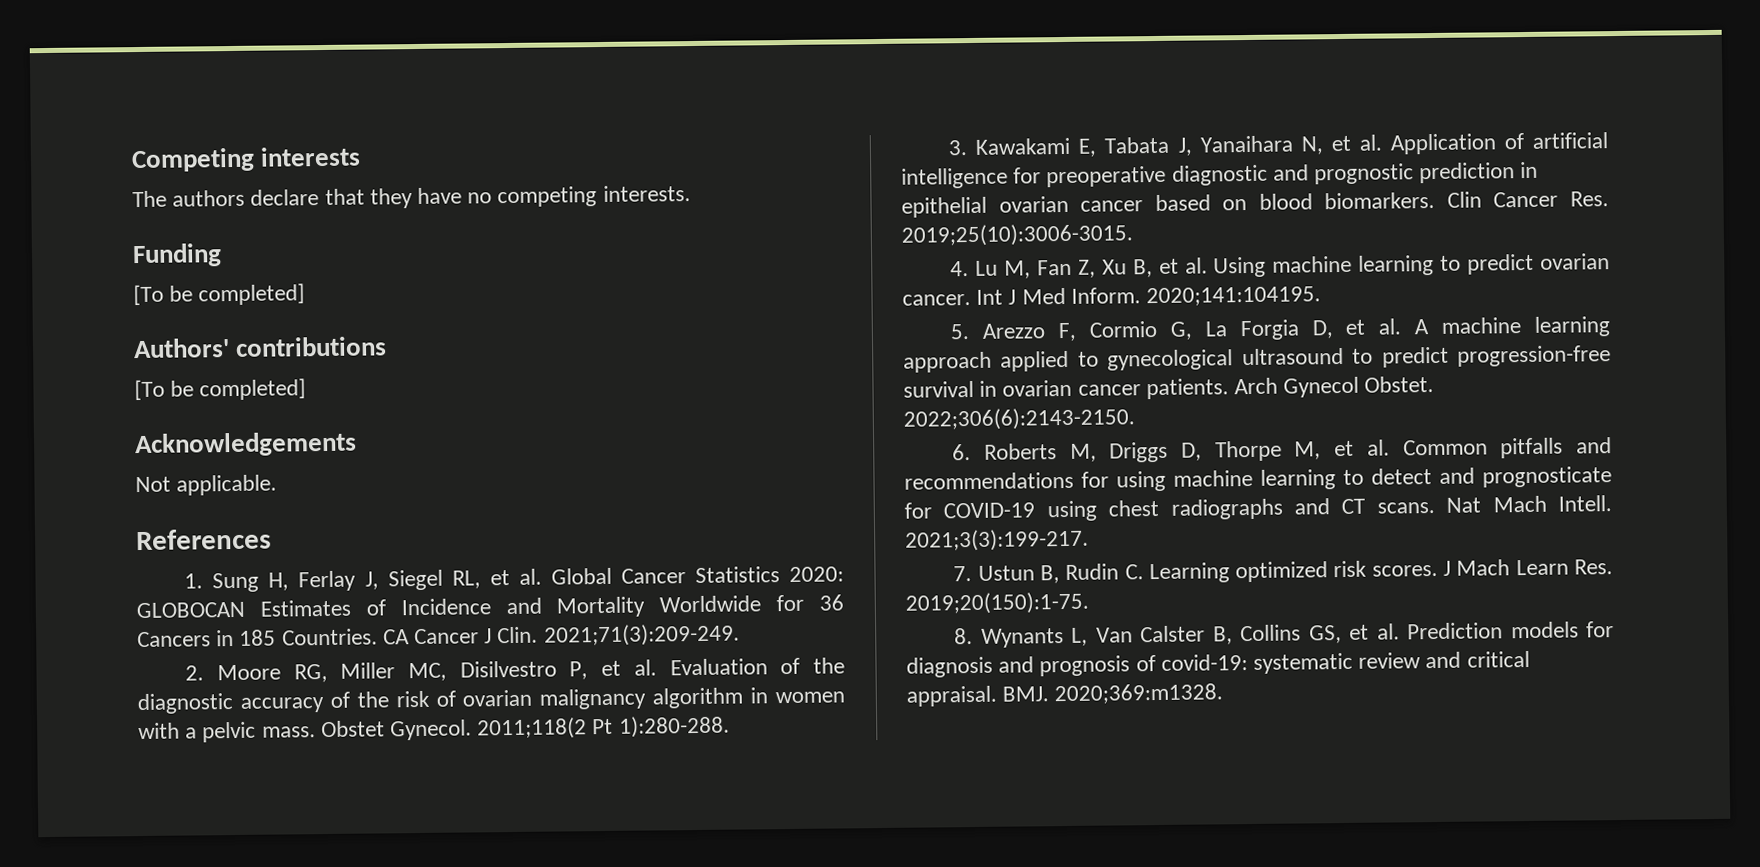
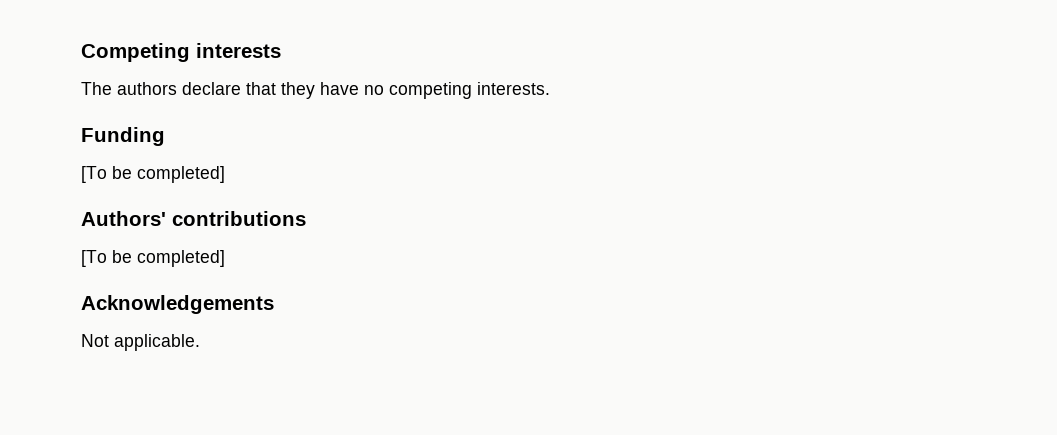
- References
- 1. Sung H, Ferlay J, Siegel RL, et al. Global Cancer Statistics 2020: GLOBOCAN Estimates of Incidence and Mortality Worldwide for 36 Cancers in 185 Countries. CA Cancer J Clin. 2021;71(3):209-249.
- 2. Moore RG, Miller MC, Disilvestro P, et al. Evaluation of the diagnostic accuracy of the risk of ovarian malignancy algorithm in women with a pelvic mass. Obstet Gynecol. 2011;118(2 Pt 1):280-288.
- 3. Kawakami E, Tabata J, Yanaihara N, et al. Application of artificial intelligence for preoperative diagnostic and prognostic prediction in epithelial ovarian cancer based on blood biomarkers. Clin Cancer Res. 2019;25(10):3006-3015.
- 4. Lu M, Fan Z, Xu B, et al. Using machine learning to predict ovarian cancer. Int J Med Inform. 2020;141:104195.
- 5. Arezzo F, Cormio G, La Forgia D, et al. A machine learning approach applied to gynecological ultrasound to predict progression-free survival in ovarian cancer patients. Arch Gynecol Obstet. 2022;306(6):2143-2150.
- 6. Roberts M, Driggs D, Thorpe M, et al. Common pitfalls and recommendations for using machine learning to detect and prognosticate for COVID-19 using chest radiographs and CT scans. Nat Mach Intell. 2021;3(3):199-217.
- 7. Ustun B, Rudin C. Learning optimized risk scores. J Mach Learn Res. 2019;20(150):1-75.
- 8. Wynants L, Van Calster B, Collins GS, et al. Prediction models for diagnosis and prognosis of covid-19: systematic review and critical appraisal. BMJ. 2020;369:m1328.

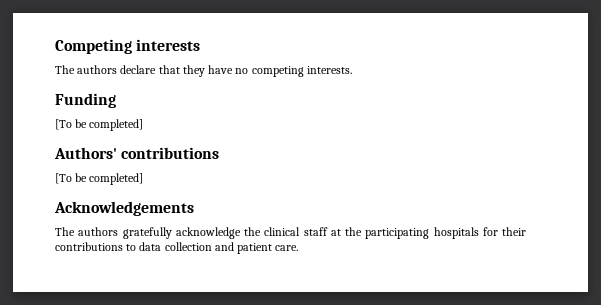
- Not applicable.
+ The authors gratefully acknowledge the clinical staff at the participating hospitals for their contributions to data collection and patient care.

